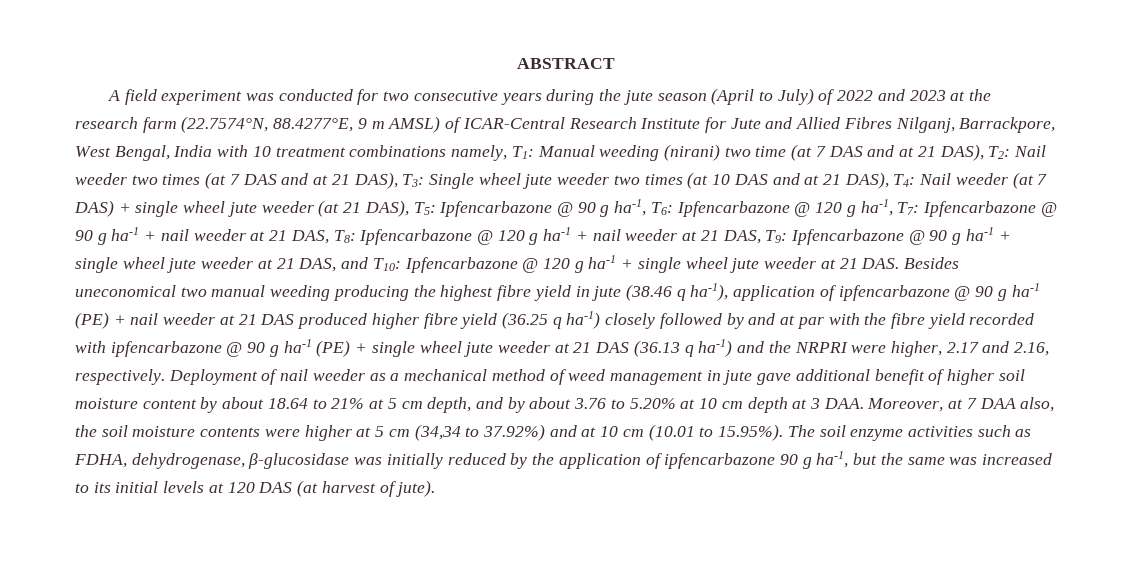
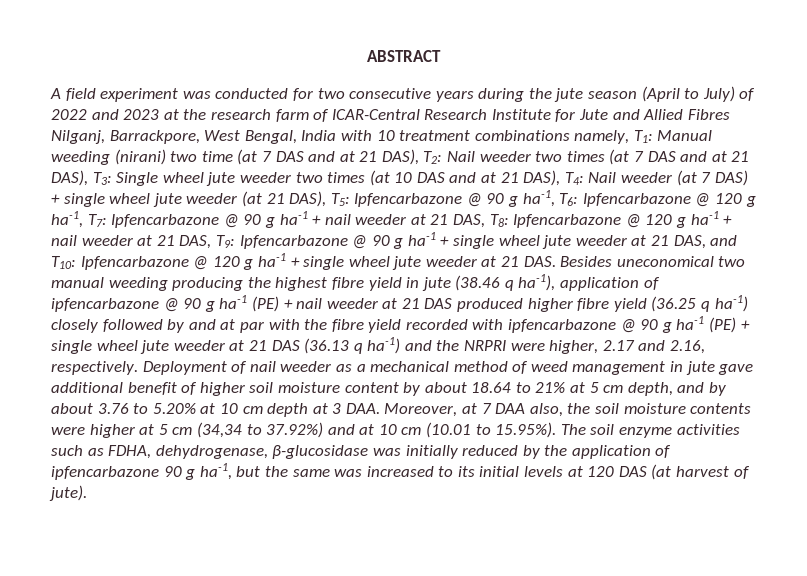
- A field experiment was conducted for two consecutive years during the jute season (April to July) of 2022 and 2023 at the research farm (22.7574°N, 88.4277°E, 9 m AMSL) of ICAR-Central Research Institute for Jute and Allied Fibres Nilganj, Barrackpore, West Bengal, India with 10 treatment combinations namely, T1:
+ A field experiment was conducted for two consecutive years during the jute season (April to July) of 2022 and 2023 at the research farm of ICAR-Central Research Institute for Jute and Allied Fibres Nilganj, Barrackpore, West Bengal, India with 10 treatment combinations namely, T1:

